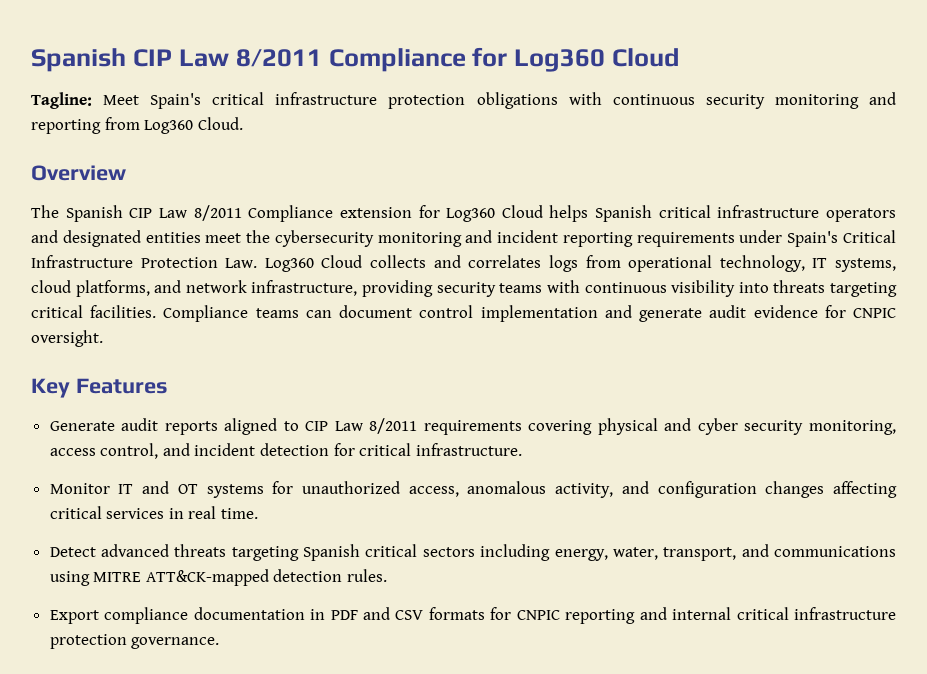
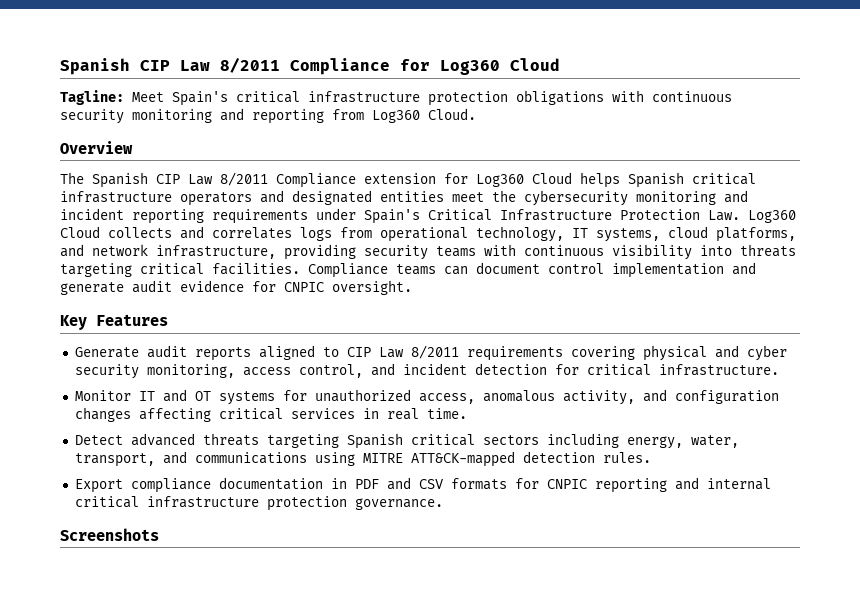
+ Screenshots

